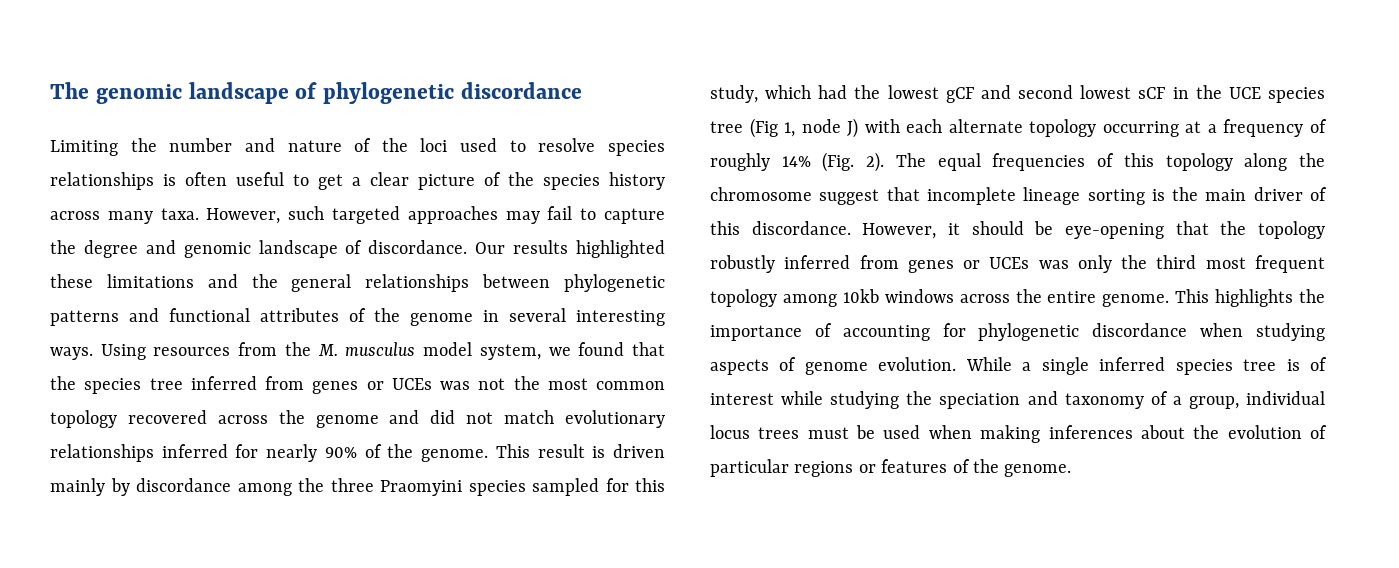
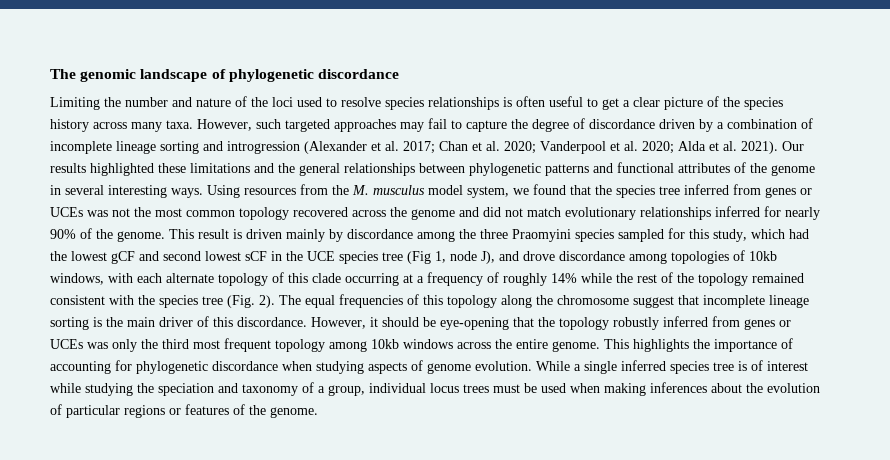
- However, such targeted approaches may fail to capture the degree and genomic landscape of discordance.
+ However, such targeted approaches may fail to capture the degree of discordance driven by a combination of incomplete lineage sorting and introgression (Alexander et al. 2017; Chan et al. 2020; Vanderpool et al. 2020; Alda et al. 2021).
- This result is driven mainly by discordance among the three Praomyini species sampled for this study, which had the lowest gCF and second lowest sCF in the UCE species tree (Fig 1, node J) with each alternate topology occurring at a frequency of roughly 14% (Fig. 2).
+ This result is driven mainly by discordance among the three Praomyini species sampled for this study, which had the lowest gCF and second lowest sCF in the UCE species tree (Fig 1, node J), and drove discordance among topologies of 10kb windows, with each alternate topology of this clade occurring at a frequency of roughly 14% while the rest of the topology remained consistent with the species tree (Fig. 2).

